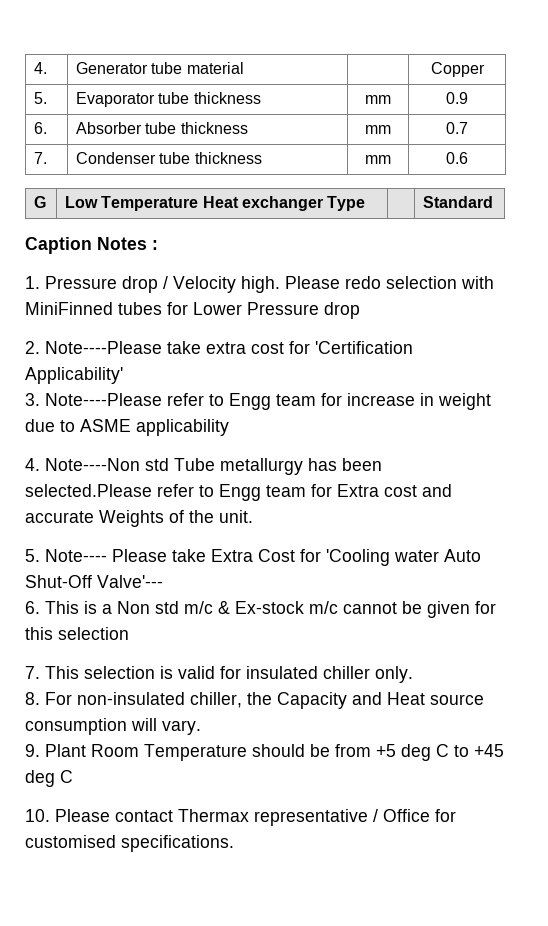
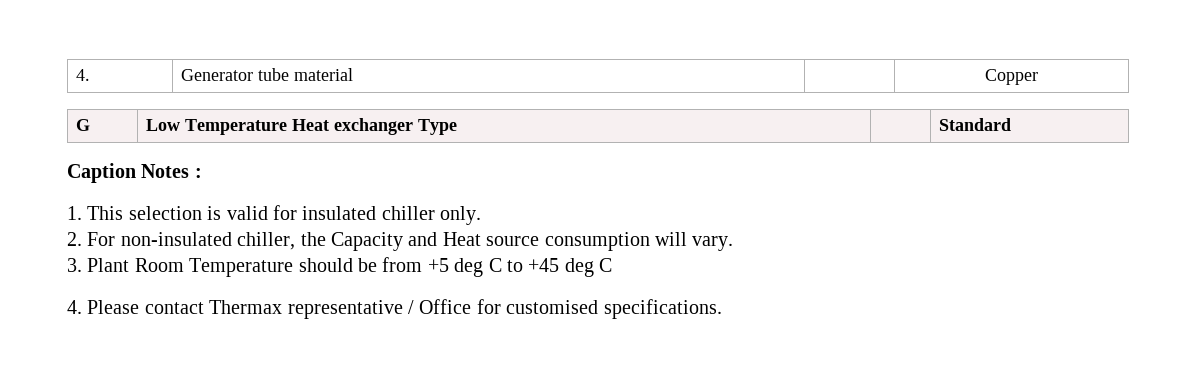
- 5. | Evaporator tube thickness | mm | 0.9
- 6. | Absorber tube thickness | mm | 0.7
- 7. | Condenser tube thickness | mm | 0.6
- 1. Pressure drop / Velocity high. Please redo selection with MiniFinned tubes for Lower Pressure drop
- 2. Note----Please take extra cost for 'Certification Applicability'
- 3. Note----Please refer to Engg team for increase in weight due to ASME applicability
- 4. Note----Non std Tube metallurgy has been selected.Please refer to Engg team for Extra cost and accurate Weights of the unit.
- 5. Note---- Please take Extra Cost for 'Cooling water Auto Shut-Off Valve'---
- 6. This is a Non std m/c & Ex-stock m/c cannot be given for this selection
- 7. This selection is valid for insulated chiller only.
+ 1. This selection is valid for insulated chiller only.
- 8. For non-insulated chiller, the Capacity and Heat source consumption will vary.
+ 2. For non-insulated chiller, the Capacity and Heat source consumption will vary.
- 9. Plant Room Temperature should be from +5 deg C to +45 deg C
+ 3. Plant Room Temperature should be from +5 deg C to +45 deg C
- 10. Please contact Thermax representative / Office for customised specifications.
+ 4. Please contact Thermax representative / Office for customised specifications.

